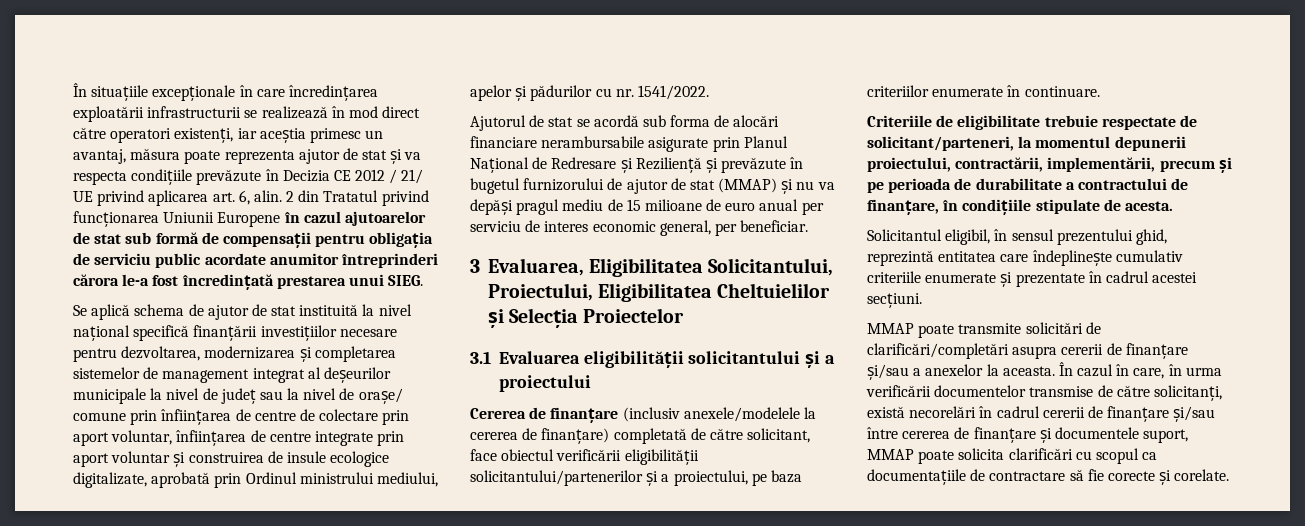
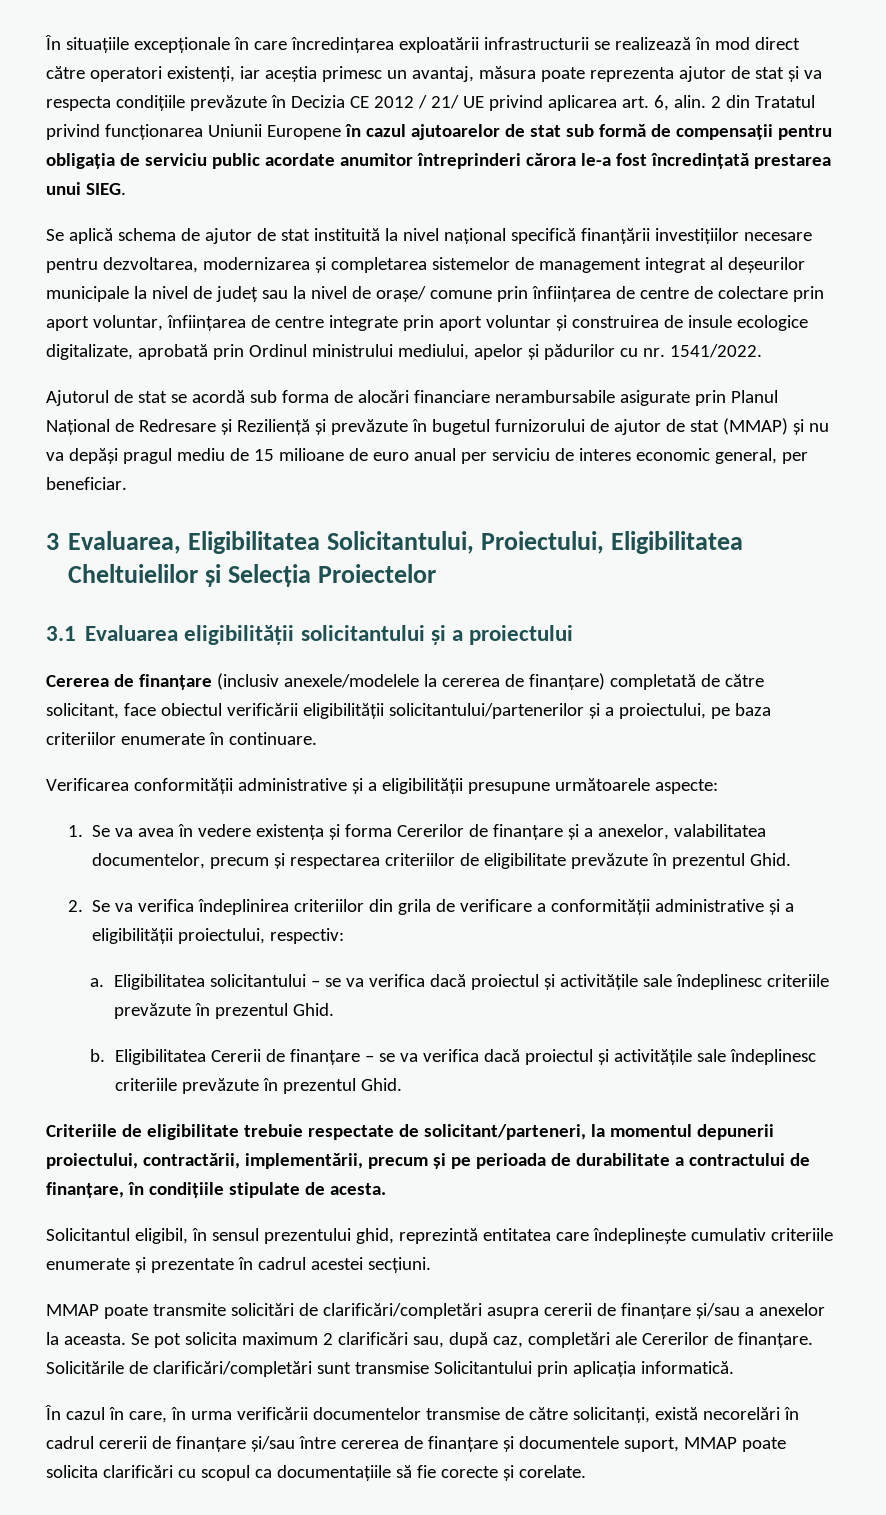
+ Verificarea conformității administrative și a eligibilității presupune următoarele aspecte:
+ 1. Se va avea în vedere existența și forma Cererilor de finanțare și a anexelor, valabilitatea documentelor, precum și respectarea criteriilor de eligibilitate prevăzute în prezentul Ghid.
+ 2. Se va verifica îndeplinirea criteriilor din grila de verificare a conformității administrative și a eligibilității proiectului, respectiv:
+ a. Eligibilitatea solicitantului – se va verifica dacă proiectul și activitățile sale îndeplinesc criteriile prevăzute în prezentul Ghid.
+ b. Eligibilitatea Cererii de finanțare – se va verifica dacă proiectul și activitățile sale îndeplinesc criteriile prevăzute în prezentul Ghid.
- MMAP poate transmite solicitări de clarificări/completări asupra cererii de finanțare și/sau a anexelor la aceasta. În cazul în care, în urma verificării documentelor transmise de către solicitanți, există necorelări în cadrul cererii de finanțare și/sau între cererea de finanțare și documentele suport, MMAP poate solicita clarificări cu scopul ca documentațiile de contractare să fie corecte și corelate.
+ MMAP poate transmite solicitări de clarificări/completări asupra cererii de finanțare și/sau a anexelor la aceasta. Se pot solicita maximum 2 clarificări sau, după caz, completări ale Cererilor de finanțare. Solicitările de clarificări/completări sunt transmise Solicitantului prin aplicația informatică.
+ În cazul în care, în urma verificării documentelor transmise de către solicitanți, există necorelări în cadrul cererii de finanțare și/sau între cererea de finanțare și documentele suport, MMAP poate solicita clarificări cu scopul ca documentațiile să fie corecte și corelate.

